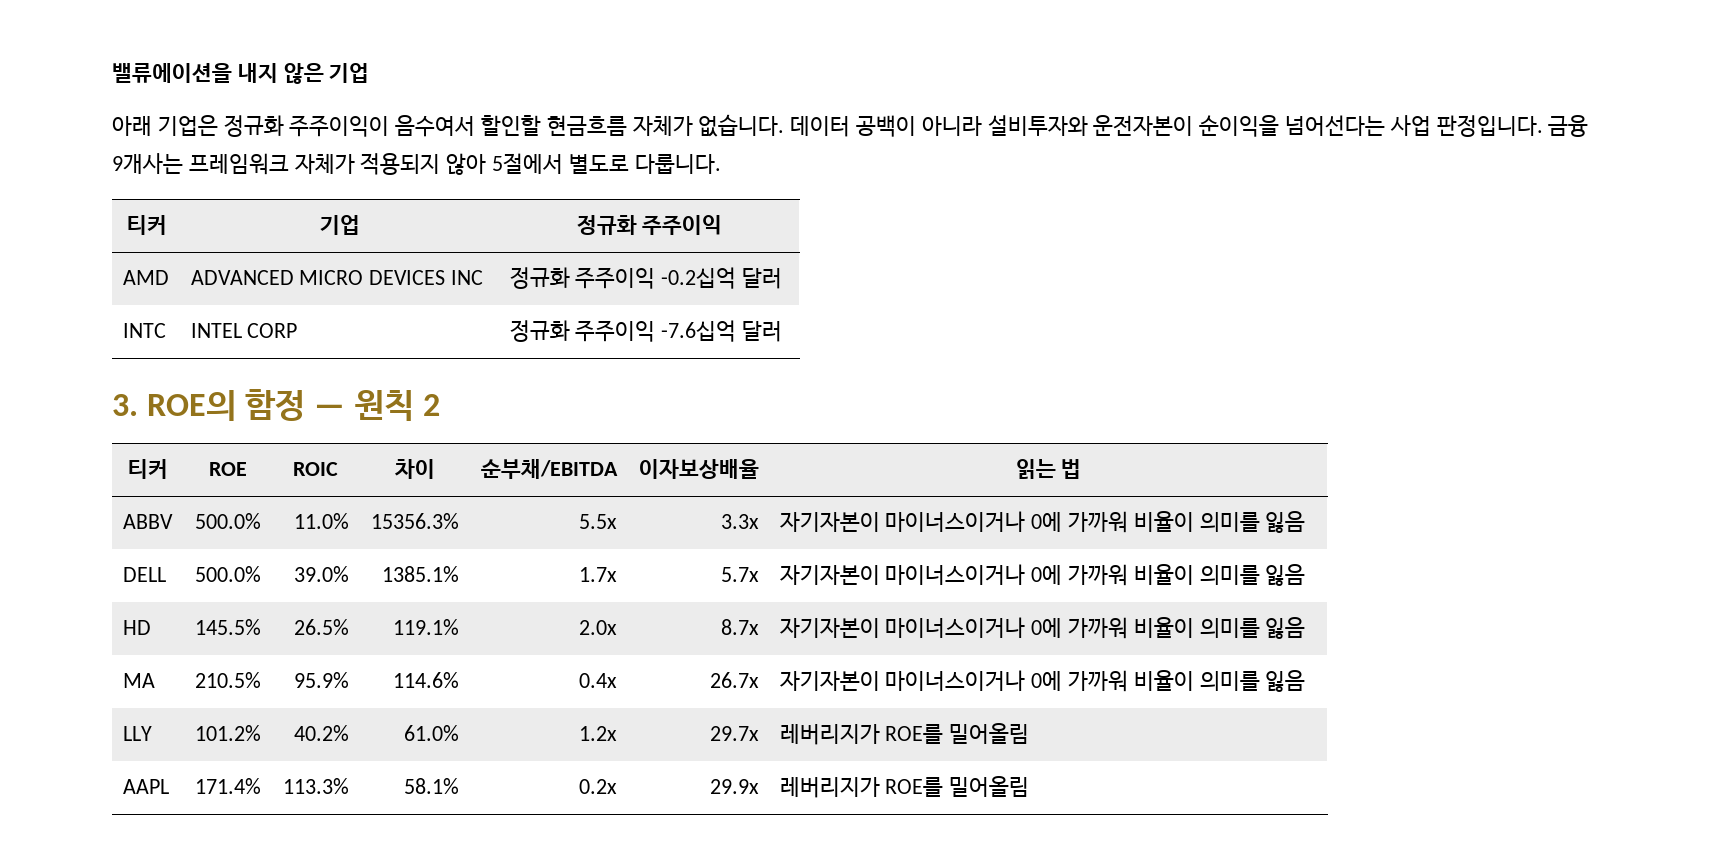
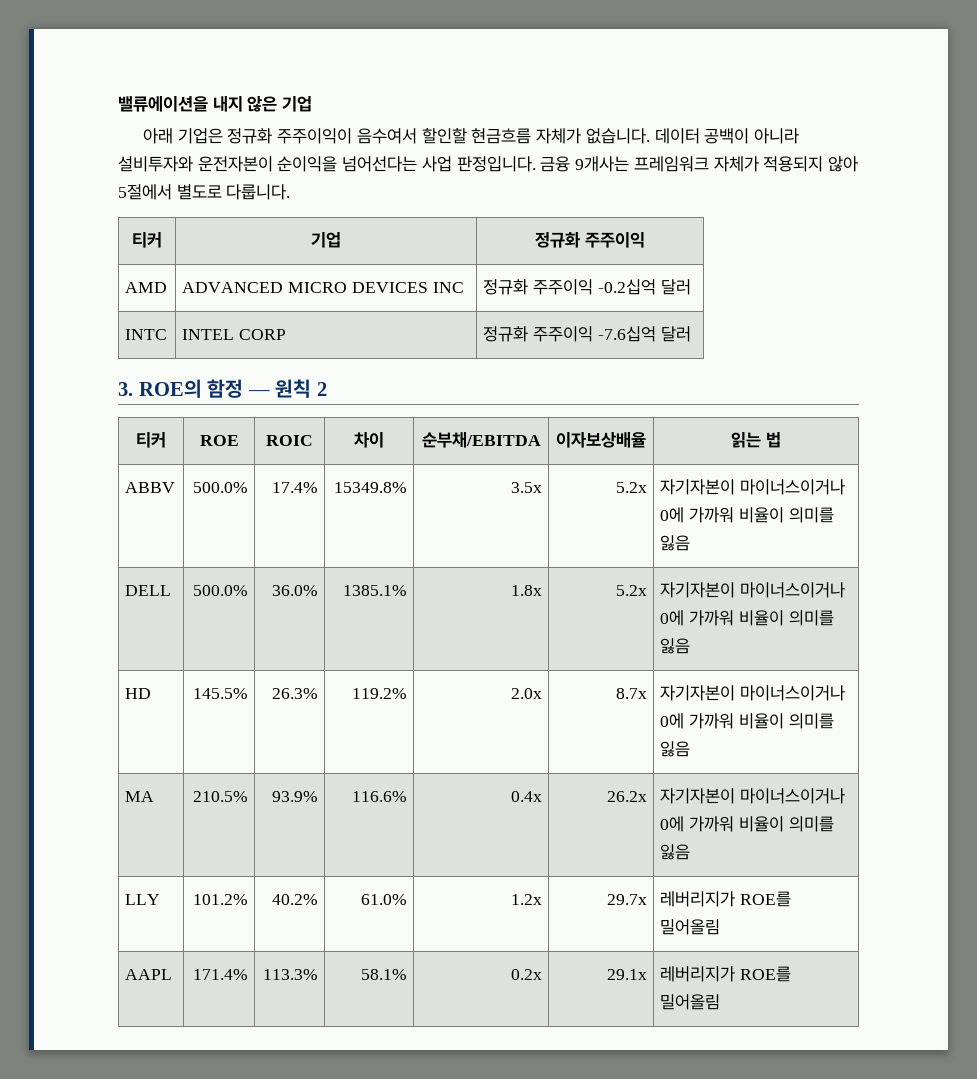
- ABBV | 500.0% | 11.0% | 15356.3% | 5.5x | 3.3x | 자기자본이 마이너스이거나 0에 가까워 비율이 의미를 잃음
+ ABBV | 500.0% | 17.4% | 15349.8% | 3.5x | 5.2x | 자기자본이 마이너스이거나 0에 가까워 비율이 의미를 잃음
- DELL | 500.0% | 39.0% | 1385.1% | 1.7x | 5.7x | 자기자본이 마이너스이거나 0에 가까워 비율이 의미를 잃음
+ DELL | 500.0% | 36.0% | 1385.1% | 1.8x | 5.2x | 자기자본이 마이너스이거나 0에 가까워 비율이 의미를 잃음
- HD | 145.5% | 26.5% | 119.1% | 2.0x | 8.7x | 자기자본이 마이너스이거나 0에 가까워 비율이 의미를 잃음
+ HD | 145.5% | 26.3% | 119.2% | 2.0x | 8.7x | 자기자본이 마이너스이거나 0에 가까워 비율이 의미를 잃음
- MA | 210.5% | 95.9% | 114.6% | 0.4x | 26.7x | 자기자본이 마이너스이거나 0에 가까워 비율이 의미를 잃음
+ MA | 210.5% | 93.9% | 116.6% | 0.4x | 26.2x | 자기자본이 마이너스이거나 0에 가까워 비율이 의미를 잃음
- AAPL | 171.4% | 113.3% | 58.1% | 0.2x | 29.9x | 레버리지가 ROE를 밀어올림
+ AAPL | 171.4% | 113.3% | 58.1% | 0.2x | 29.1x | 레버리지가 ROE를 밀어올림

